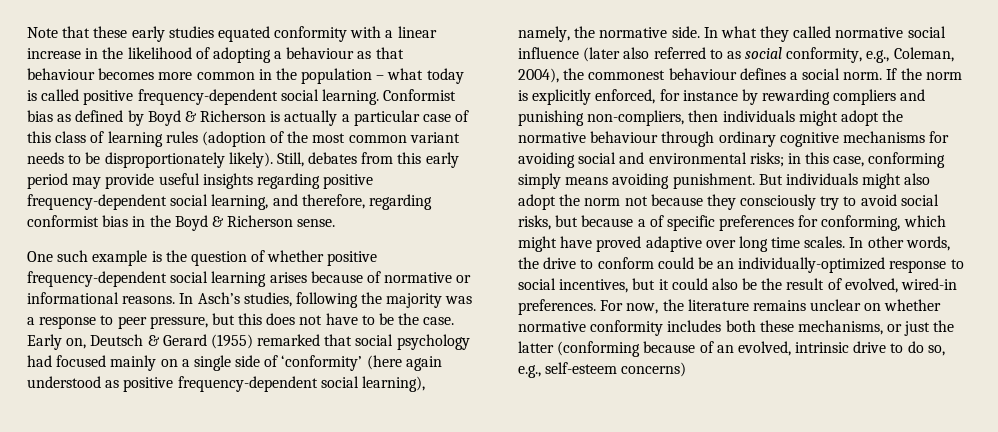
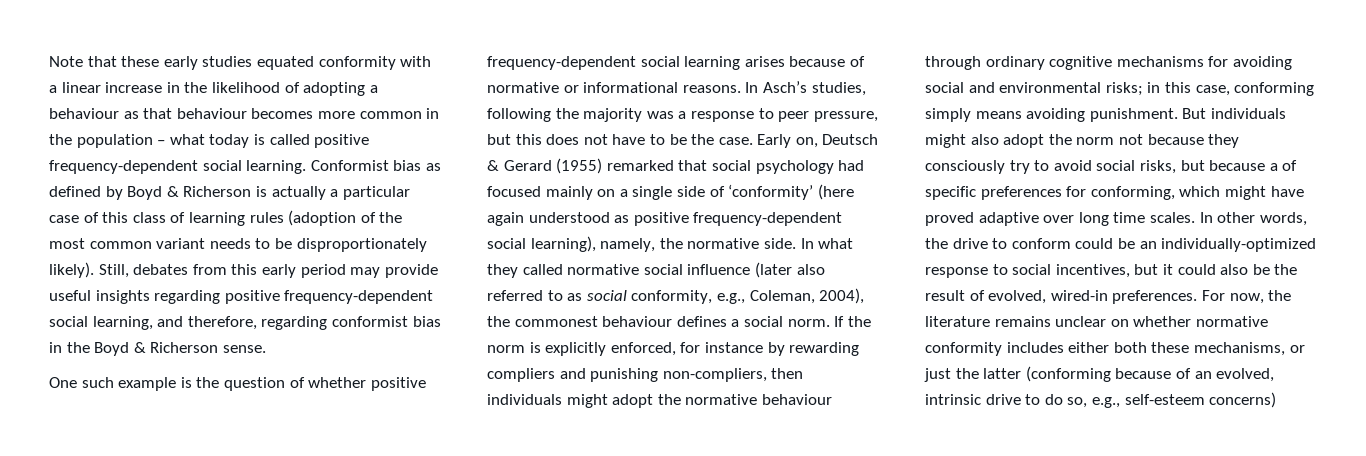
- For now, the literature remains unclear on whether normative conformity includes both these mechanisms, or just the latter (conforming because of an evolved, intrinsic drive to do so, e.g., self-esteem concerns)
+ For now, the literature remains unclear on whether normative conformity includes either both these mechanisms, or just the latter (conforming because of an evolved, intrinsic drive to do so, e.g., self-esteem concerns)

